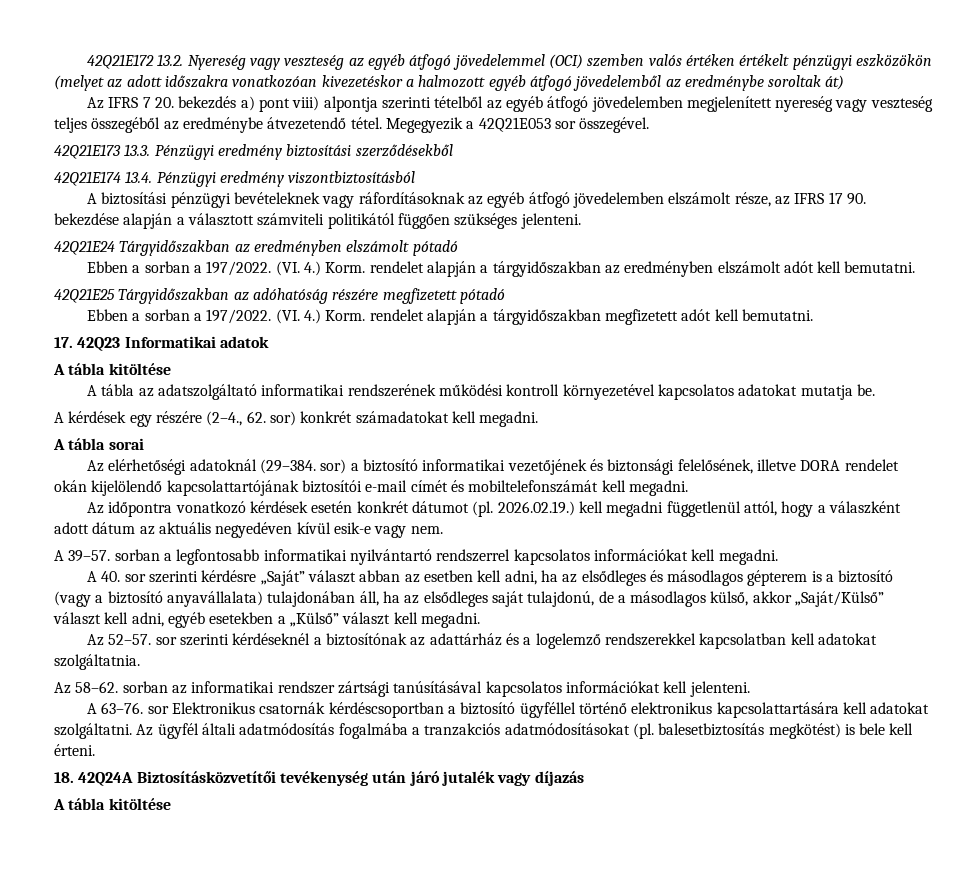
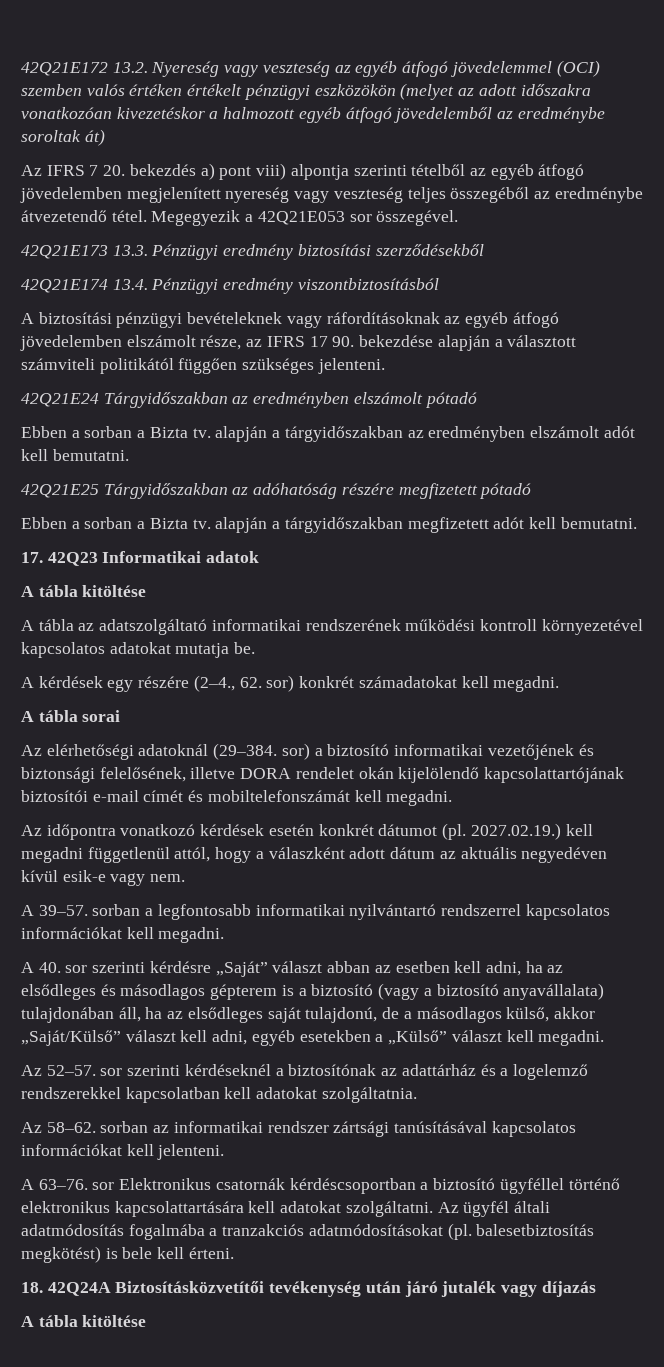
- Ebben a sorban a 197/2022. (VI. 4.) Korm. rendelet alapján a tárgyidőszakban az eredményben elszámolt adót kell bemutatni.
+ Ebben a sorban a Bizta tv. alapján a tárgyidőszakban az eredményben elszámolt adót kell bemutatni.
- Ebben a sorban a 197/2022. (VI. 4.) Korm. rendelet alapján a tárgyidőszakban megfizetett adót kell bemutatni.
+ Ebben a sorban a Bizta tv. alapján a tárgyidőszakban megfizetett adót kell bemutatni.
- 2026.02.19.) kell megadni függetlenül attól, hogy a válaszként adott dátum az aktuális negyedéven kívül esik-e vagy nem.
+ 2027.02.19.) kell megadni függetlenül attól, hogy a válaszként adott dátum az aktuális negyedéven kívül esik-e vagy nem.

